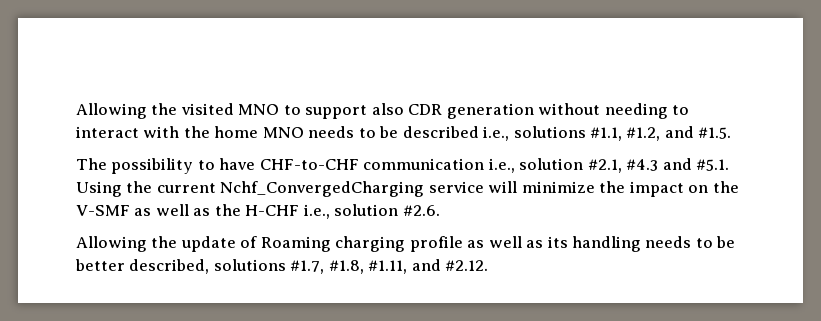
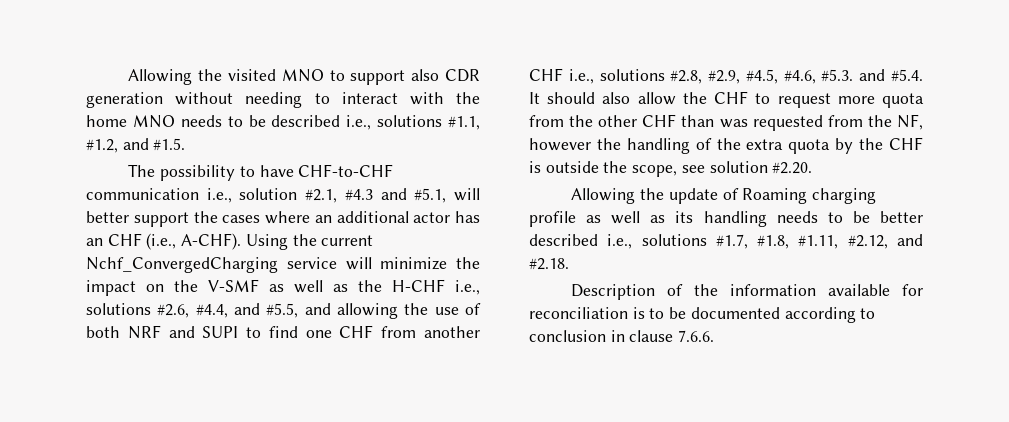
- The possibility to have CHF-to-CHF communication i.e., solution #2.1, #4.3 and #5.1. Using the current Nchf_ConvergedCharging service will minimize the impact on the V-SMF as well as the H-CHF i.e., solution #2.6.
+ The possibility to have CHF-to-CHF communication i.e., solution #2.1, #4.3 and #5.1, will better support the cases where an additional actor has an CHF (i.e., A-CHF). Using the current Nchf_ConvergedCharging service will minimize the impact on the V-SMF as well as the H-CHF i.e., solutions #2.6, #4.4, and #5.5, and allowing the use of both NRF and SUPI to find one CHF from another CHF i.e., solutions #2.8, #2.9, #4.5, #4.6, #5.3. and #5.4. It should also allow the CHF to request more quota from the other CHF than was requested from the NF, however the handling of the extra quota by the CHF is outside the scope, see solution #2.20.
- Allowing the update of Roaming charging profile as well as its handling needs to be better described, solutions #1.7, #1.8, #1.11, and #2.12.
+ Allowing the update of Roaming charging profile as well as its handling needs to be better described i.e., solutions #1.7, #1.8, #1.11, #2.12, and #2.18.
+ Description of the information available for reconciliation is to be documented according to conclusion in clause 7.6.6.

